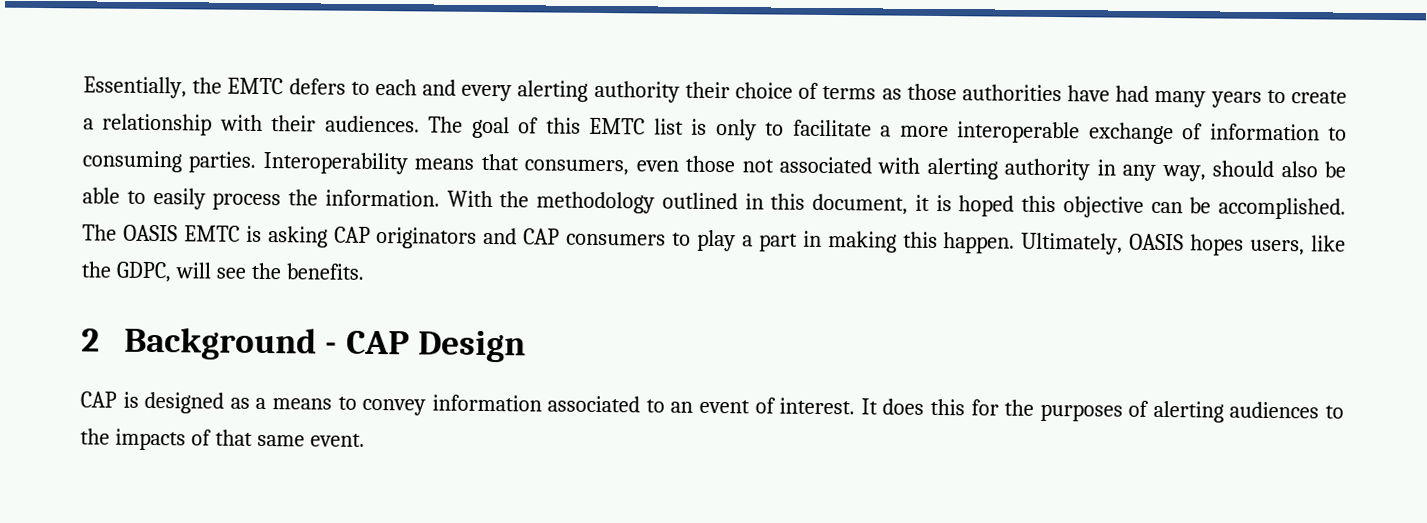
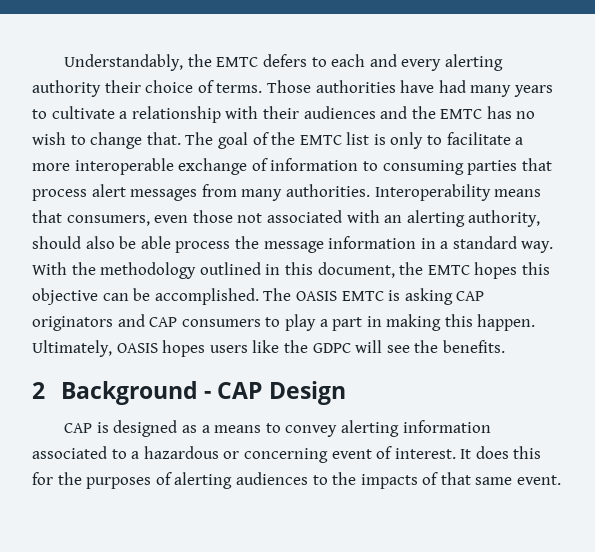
- Essentially, the EMTC defers to each and every alerting authority their choice of terms as those authorities have had many years to create a relationship with their audiences.
+ Understandably, the EMTC defers to each and every alerting authority their choice of terms. Those authorities have had many years to cultivate a relationship with their audiences and the EMTC has no wish to change that.
- The goal of this EMTC list is only to facilitate a more interoperable exchange of information to consuming parties.
+ The goal of the EMTC list is only to facilitate a more interoperable exchange of information to consuming parties that process alert messages from many authorities.
- Interoperability means that consumers, even those not associated with alerting authority in any way, should also be able to easily process the information.
+ Interoperability means that consumers, even those not associated with an alerting authority, should also be able process the message information in a standard way.
- With the methodology outlined in this document, it is hoped this objective can be accomplished.
+ With the methodology outlined in this document, the EMTC hopes this objective can be accomplished.
- Ultimately, OASIS hopes users, like the GDPC, will see the benefits.
+ Ultimately, OASIS hopes users like the GDPC will see the benefits.
- CAP is designed as a means to convey information associated to an event of interest.
+ CAP is designed as a means to convey alerting information associated to a hazardous or concerning event of interest.

